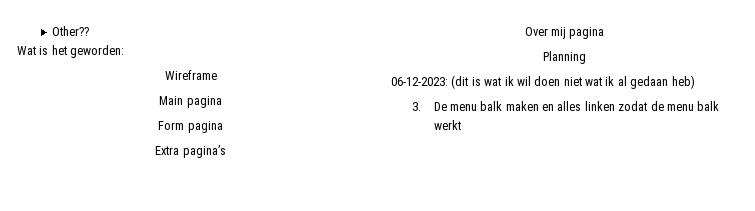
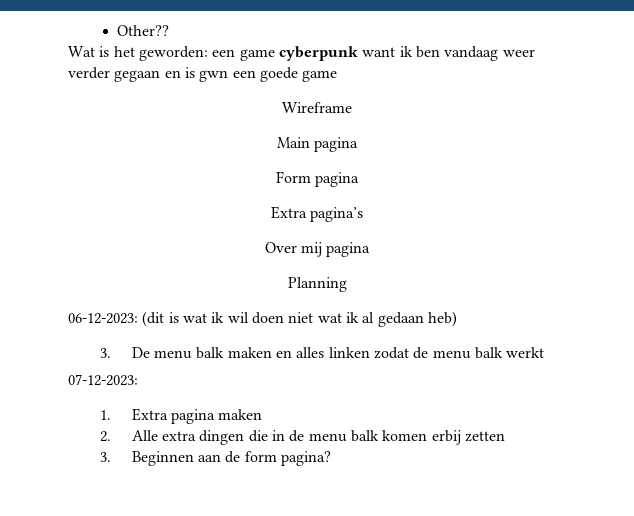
- Wat is het geworden:
+ Wat is het geworden: een game cyberpunk want ik ben vandaag weer verder gegaan en is gwn een goede game
+ 07-12-2023:
+ 1. Extra pagina maken
+ 2. Alle extra dingen die in de menu balk komen erbij zetten
+ 3. Beginnen aan de form pagina?

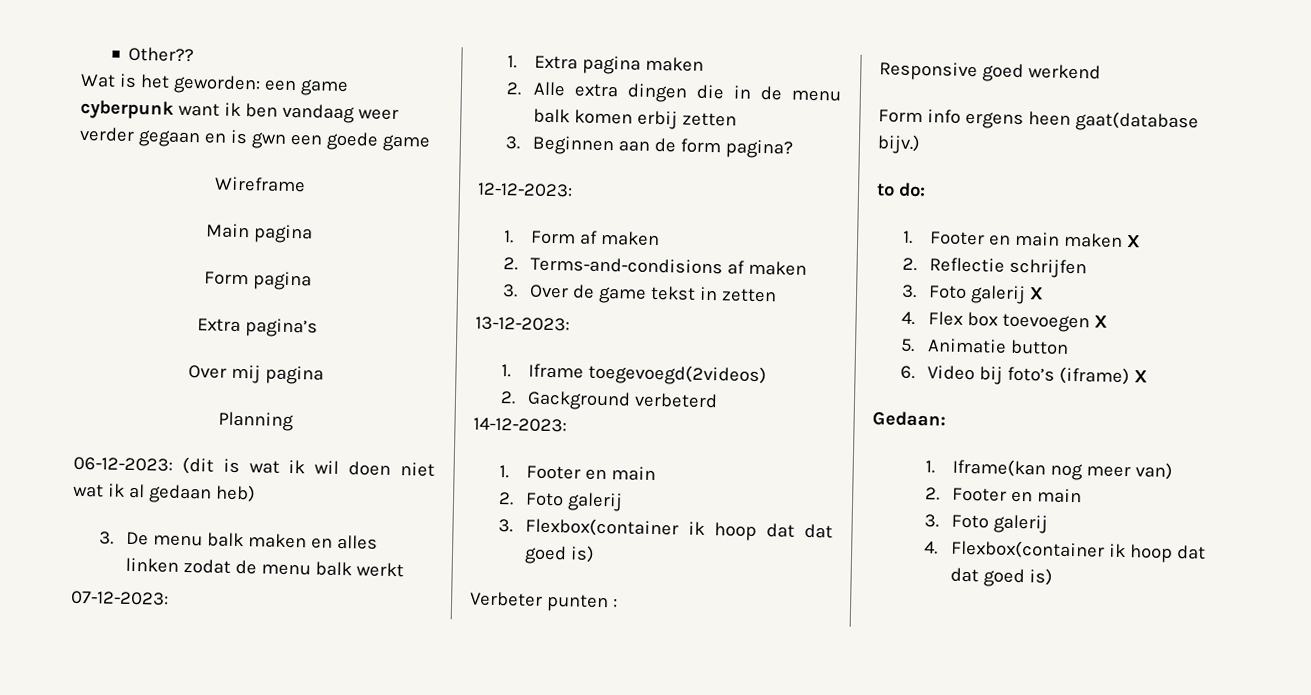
+ 12-12-2023:
+ 1. Form af maken
+ 2. Terms-and-condisions af maken
+ 3. Over de game tekst in zetten
+ 13-12-2023:
+ 1. Iframe toegevoegd(2videos)
+ 2. Gackground verbeterd
+ 14-12-2023:
+ 1. Footer en main
+ 2. Foto galerij
+ 3. Flexbox(container ik hoop dat dat goed is)
+ Verbeter punten :
+ Responsive goed werkend
+ Form info ergens heen gaat(database bijv.)
+ to do:
+ 1. Footer en main maken X
+ 2. Reflectie schrijfen
+ 3. Foto galerij X
+ 4. Flex box toevoegen X
+ 5. Animatie button
+ 6. Video bij foto’s (iframe) X
+ Gedaan:
+ 1. Iframe(kan nog meer van)
+ 2. Footer en main
+ 3. Foto galerij
+ 4. Flexbox(container ik hoop dat dat goed is)

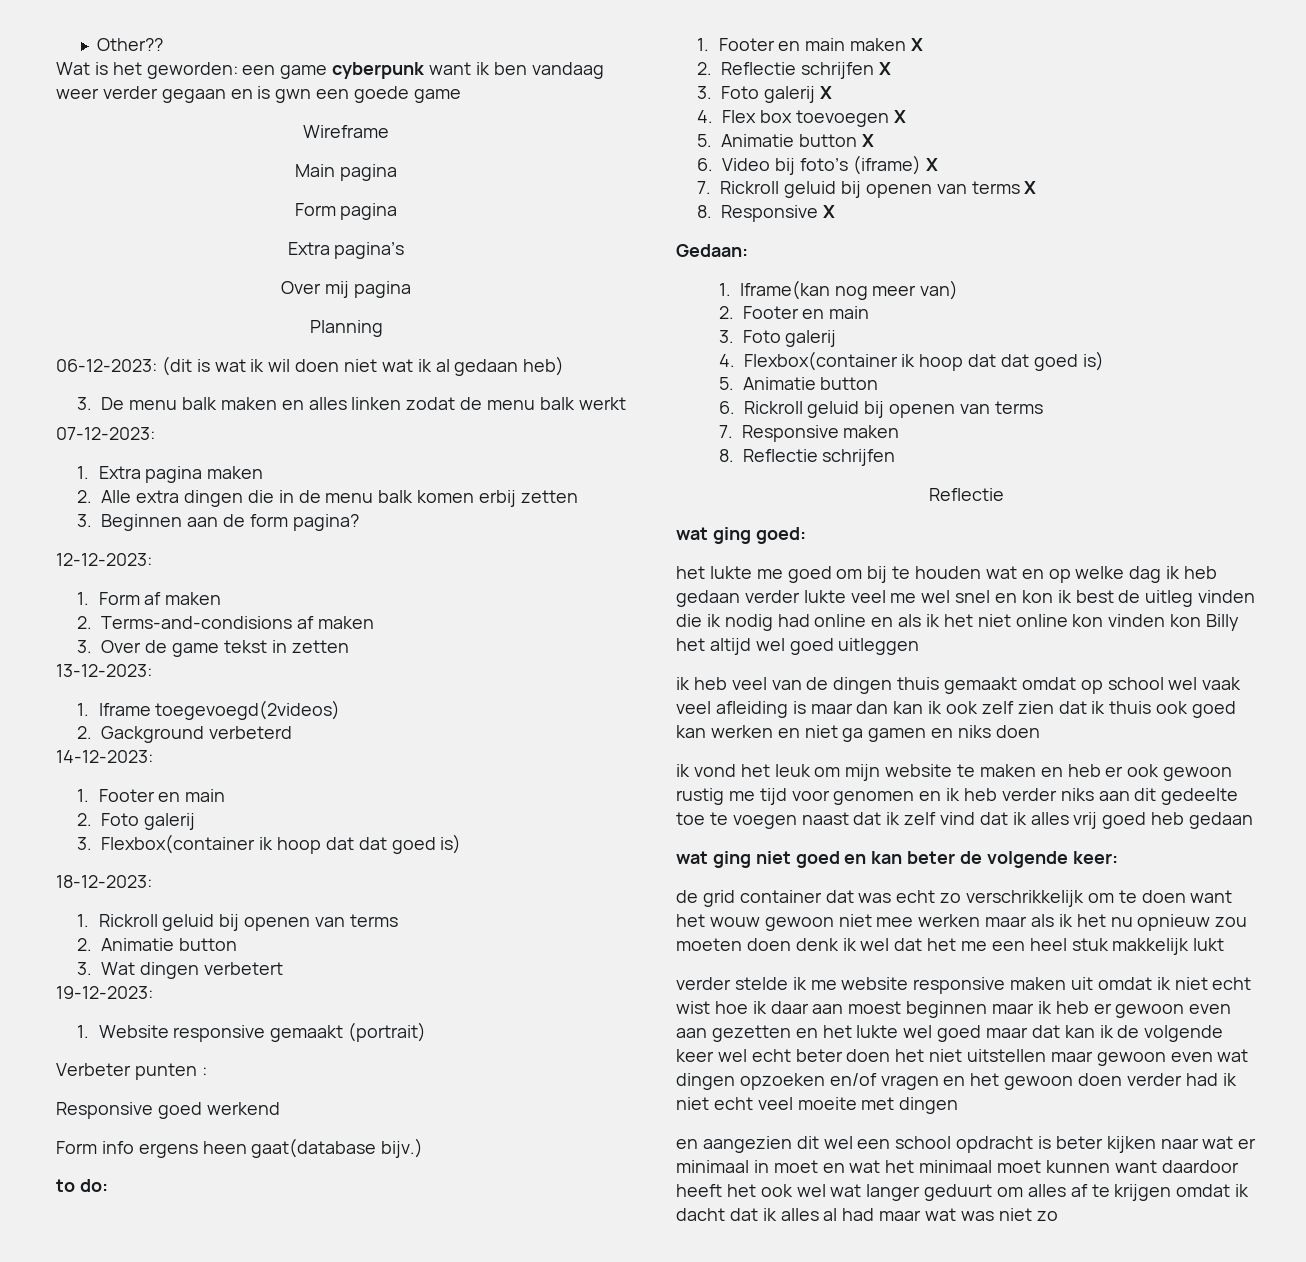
+ 18-12-2023:
+ 1. Rickroll geluid bij openen van terms
+ 2. Animatie button
+ 3. Wat dingen verbetert
+ 19-12-2023:
+ 1. Website responsive gemaakt (portrait)
- 2. Reflectie schrijfen
+ 2. Reflectie schrijfen X
- 5. Animatie button
+ 5. Animatie button X
+ 7. Rickroll geluid bij openen van terms X
+ 8. Responsive X
  4. Flexbox(container ik hoop dat dat goed is)
+ 5. Animatie button
+ 6. Rickroll geluid bij openen van terms
+ 7. Responsive maken
+ 8. Reflectie schrijfen
+ Reflectie
+ wat ging goed:
+ het lukte me goed om bij te houden wat en op welke dag ik heb gedaan verder lukte veel me wel snel en kon ik best de uitleg vinden die ik nodig had online en als ik het niet online kon vinden kon Billy het altijd wel goed uitleggen
+ ik heb veel van de dingen thuis gemaakt omdat op school wel vaak veel afleiding is maar dan kan ik ook zelf zien dat ik thuis ook goed kan werken en niet ga gamen en niks doen
+ ik vond het leuk om mijn website te maken en heb er ook gewoon rustig me tijd voor genomen en ik heb verder niks aan dit gedeelte toe te voegen naast dat ik zelf vind dat ik alles vrij goed heb gedaan
+ wat ging niet goed en kan beter de volgende keer:
+ de grid container dat was echt zo verschrikkelijk om te doen want het wouw gewoon niet mee werken maar als ik het nu opnieuw zou moeten doen denk ik wel dat het me een heel stuk makkelijk lukt
+ verder stelde ik me website responsive maken uit omdat ik niet echt wist hoe ik daar aan moest beginnen maar ik heb er gewoon even aan gezetten en het lukte wel goed maar dat kan ik de volgende keer wel echt beter doen het niet uitstellen maar gewoon even wat dingen opzoeken en/of vragen en het gewoon doen verder had ik niet echt veel moeite met dingen
+ en aangezien dit wel een school opdracht is beter kijken naar wat er minimaal in moet en wat het minimaal moet kunnen want daardoor heeft het ook wel wat langer geduurt om alles af te krijgen omdat ik dacht dat ik alles al had maar wat was niet zo

